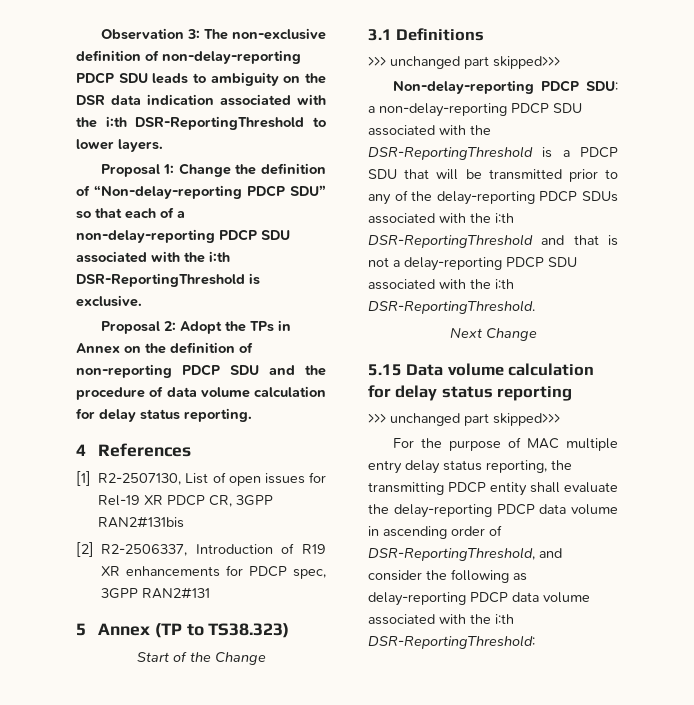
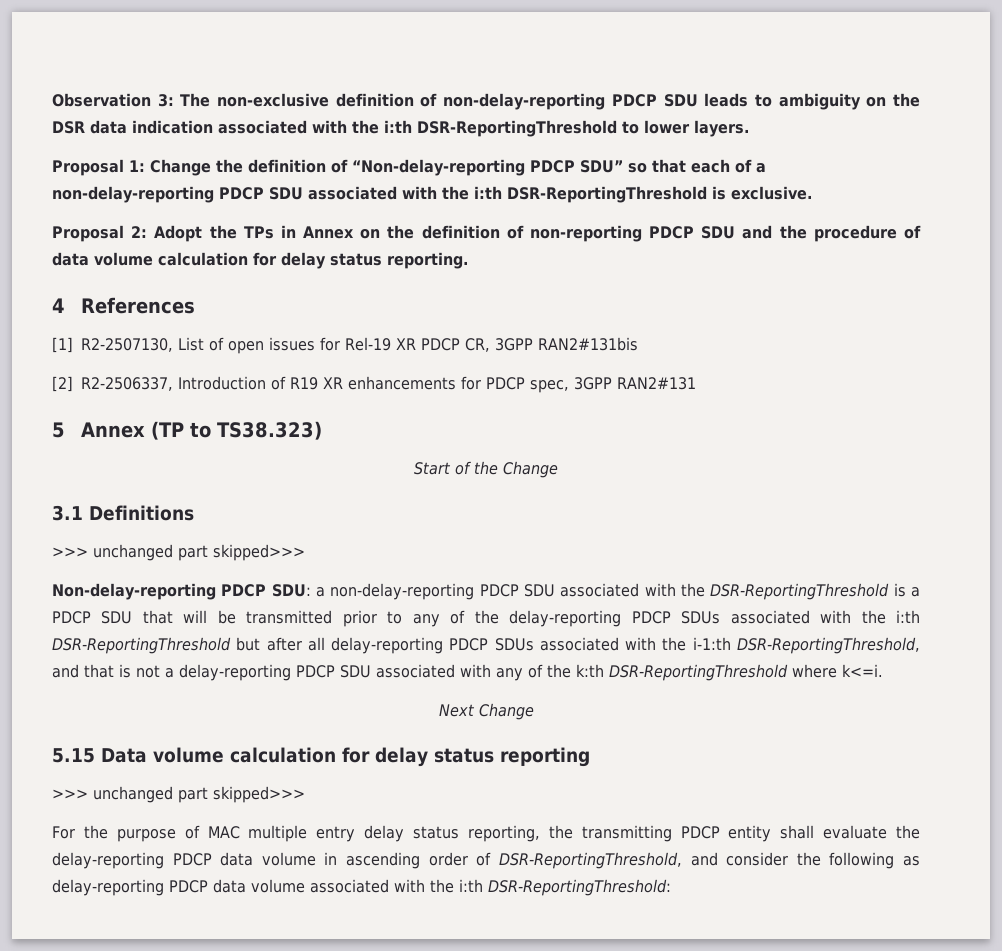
- Non-delay-reporting PDCP SDU: a non-delay-reporting PDCP SDU associated with the DSR-ReportingThreshold is a PDCP SDU that will be transmitted prior to any of the delay-reporting PDCP SDUs associated with the i:th DSR-ReportingThreshold and that is not a delay-reporting PDCP SDU associated with the i:th DSR-ReportingThreshold.
+ Non-delay-reporting PDCP SDU: a non-delay-reporting PDCP SDU associated with the DSR-ReportingThreshold is a PDCP SDU that will be transmitted prior to any of the delay-reporting PDCP SDUs associated with the i:th DSR-ReportingThreshold but after all delay-reporting PDCP SDUs associated with the i-1:th DSR-ReportingThreshold, and that is not a delay-reporting PDCP SDU associated with any of the k:th DSR-ReportingThreshold where k<=i.

